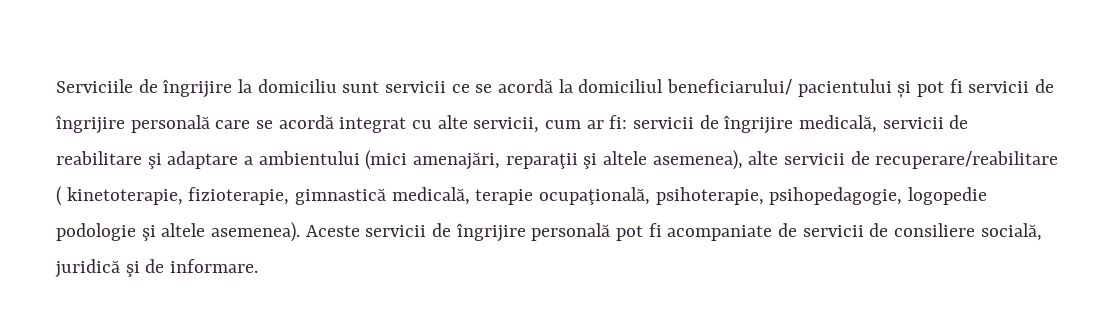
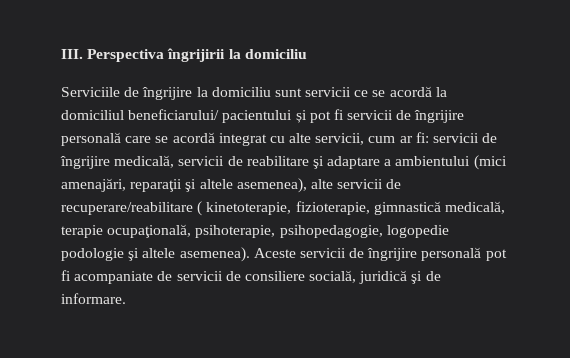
+ III. Perspectiva îngrijirii la domiciliu

